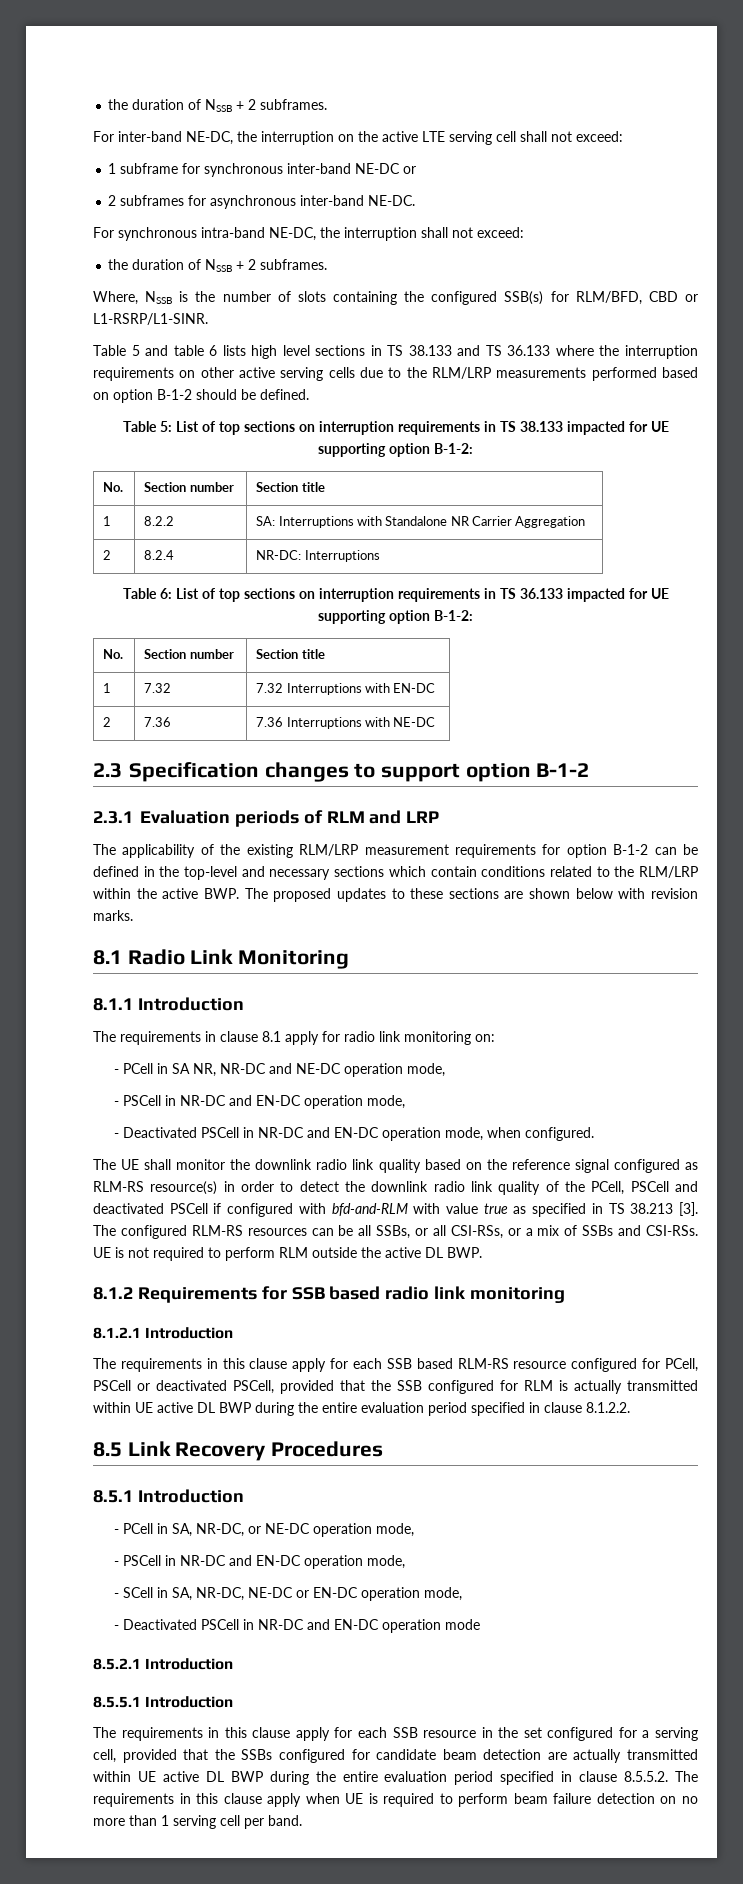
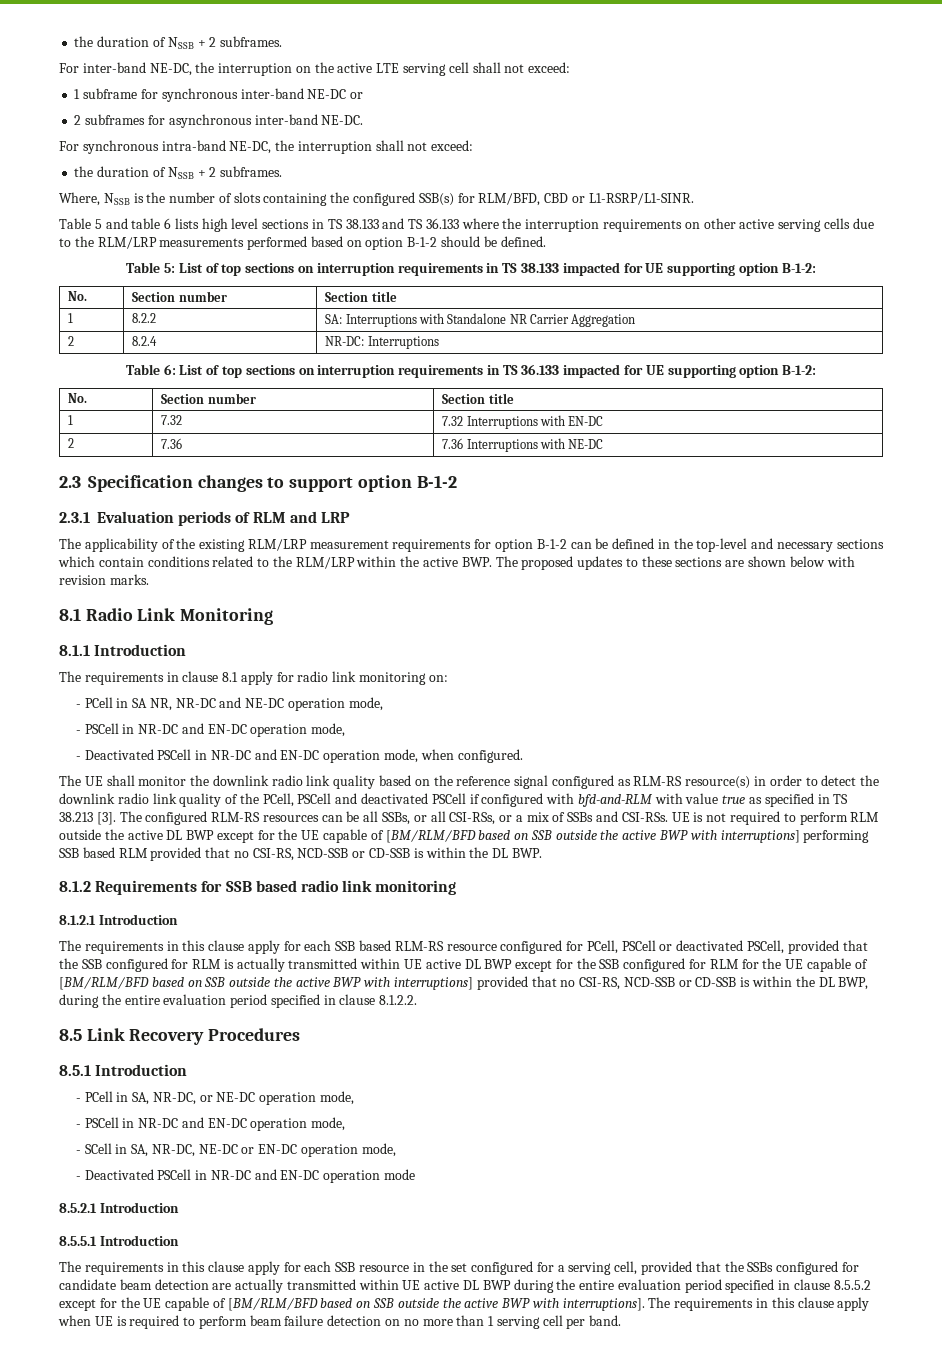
- UE is not required to perform RLM outside the active DL BWP.
+ UE is not required to perform RLM outside the active DL BWP except for the UE capable of [BM/RLM/BFD based on SSB outside the active BWP with interruptions] performing SSB based RLM provided that no CSI-RS, NCD-SSB or CD-SSB is within the DL BWP.
- The requirements in this clause apply for each SSB based RLM-RS resource configured for PCell, PSCell or deactivated PSCell, provided that the SSB configured for RLM is actually transmitted within UE active DL BWP during the entire evaluation period specified in clause 8.1.2.2.
+ The requirements in this clause apply for each SSB based RLM-RS resource configured for PCell, PSCell or deactivated PSCell, provided that the SSB configured for RLM is actually transmitted within UE active DL BWP except for the SSB configured for RLM for the UE capable of [BM/RLM/BFD based on SSB outside the active BWP with interruptions] provided that no CSI-RS, NCD-SSB or CD-SSB is within the DL BWP, during the entire evaluation period specified in clause 8.1.2.2.
- The requirements in this clause apply for each SSB resource in the set configured for a serving cell, provided that the SSBs configured for candidate beam detection are actually transmitted within UE active DL BWP during the entire evaluation period specified in clause 8.5.5.2. The requirements in this clause apply when UE is required to perform beam failure detection on no more than 1 serving cell per band.
+ The requirements in this clause apply for each SSB resource in the set configured for a serving cell, provided that the SSBs configured for candidate beam detection are actually transmitted within UE active DL BWP during the entire evaluation period specified in clause 8.5.5.2 except for the UE capable of [BM/RLM/BFD based on SSB outside the active BWP with interruptions]. The requirements in this clause apply when UE is required to perform beam failure detection on no more than 1 serving cell per band.

